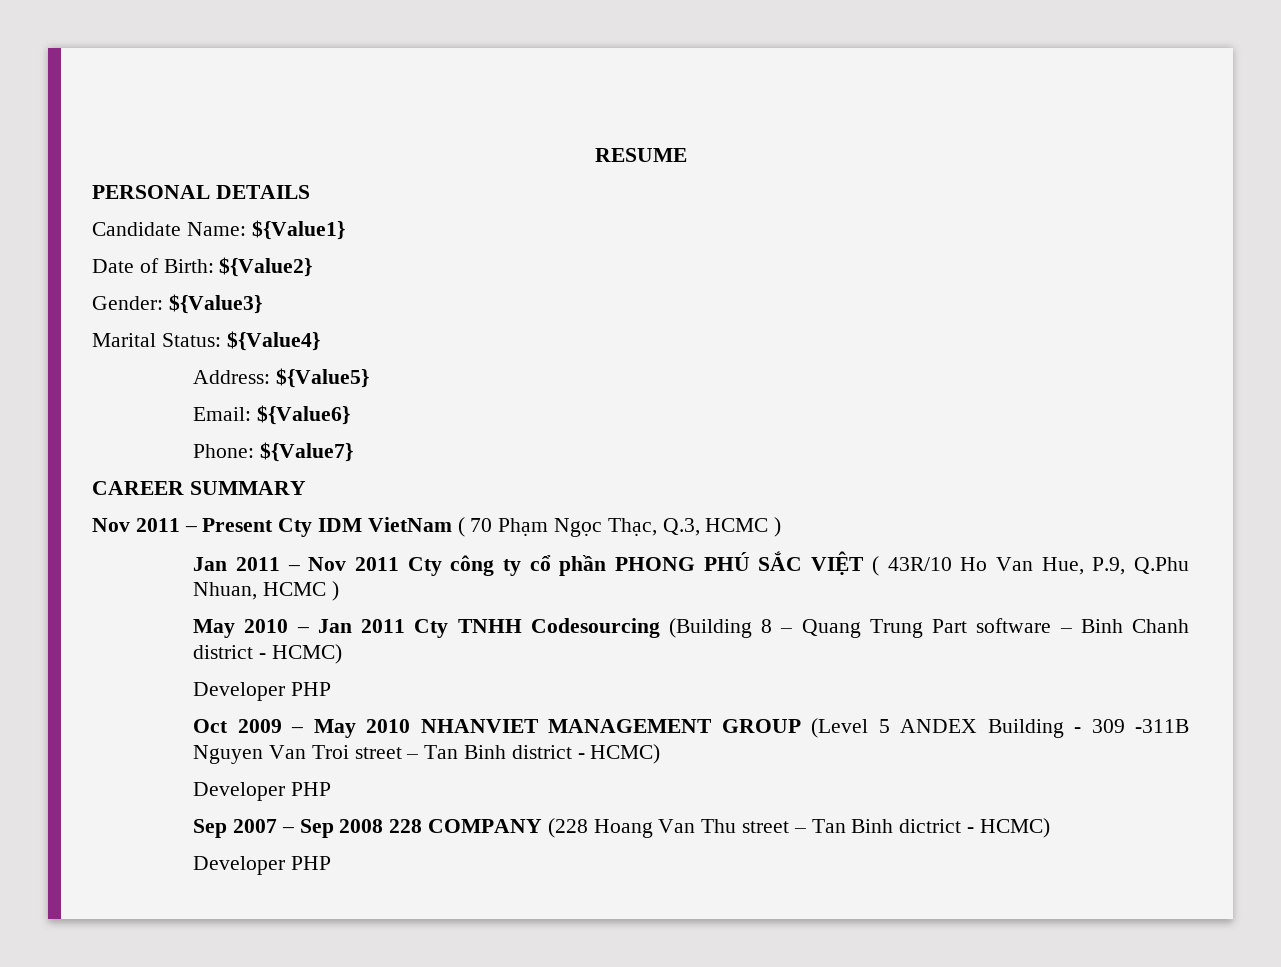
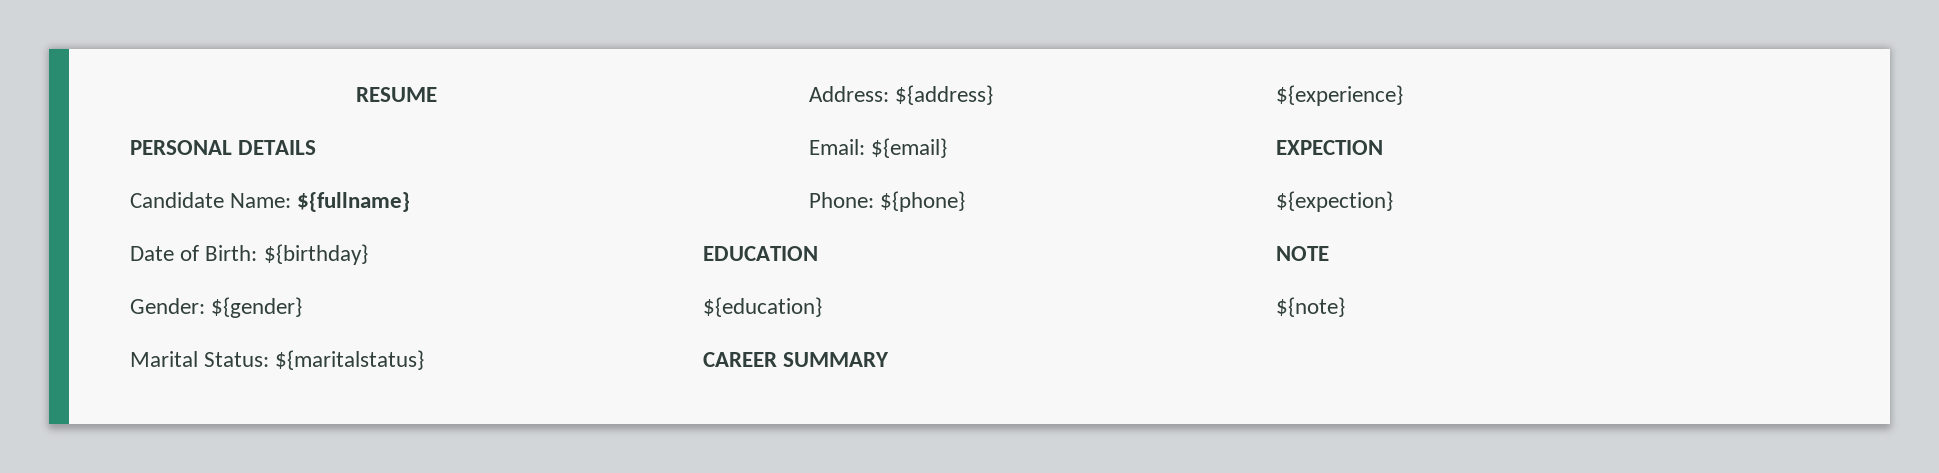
- Candidate Name: ${Value1}
+ Candidate Name: ${fullname}
- Date of Birth: ${Value2}
+ Date of Birth: ${birthday}
- Gender: ${Value3}
+ Gender: ${gender}
- Marital Status: ${Value4}
+ Marital Status: ${maritalstatus}
- Address: ${Value5}
+ Address: ${address}
- Email: ${Value6}
+ Email: ${email}
- Phone: ${Value7}
+ Phone: ${phone}
+ EDUCATION
+ ${education}
- Nov 2011 – Present Cty IDM VietNam ( 70 Phạm Ngọc Thạc, Q.3, HCMC )
- Jan 2011 – Nov 2011 Cty công ty cổ phần PHONG PHÚ SẮC VIỆT ( 43R/10 Ho Van Hue, P.9, Q.Phu Nhuan, HCMC )
- May 2010 – Jan 2011 Cty TNHH Codesourcing (Building 8 – Quang Trung Part software – Binh Chanh district - HCMC)
- Developer PHP
- Oct 2009 – May 2010 NHANVIET MANAGEMENT GROUP (Level 5 ANDEX Building - 309 -311B Nguyen Van Troi street – Tan Binh district - HCMC)
- Developer PHP
- Sep 2007 – Sep 2008 228 COMPANY (228 Hoang Van Thu street – Tan Binh dictrict - HCMC)
- Developer PHP
+ ${experience}
+ EXPECTION
+ ${expection}
+ NOTE
+ ${note}

